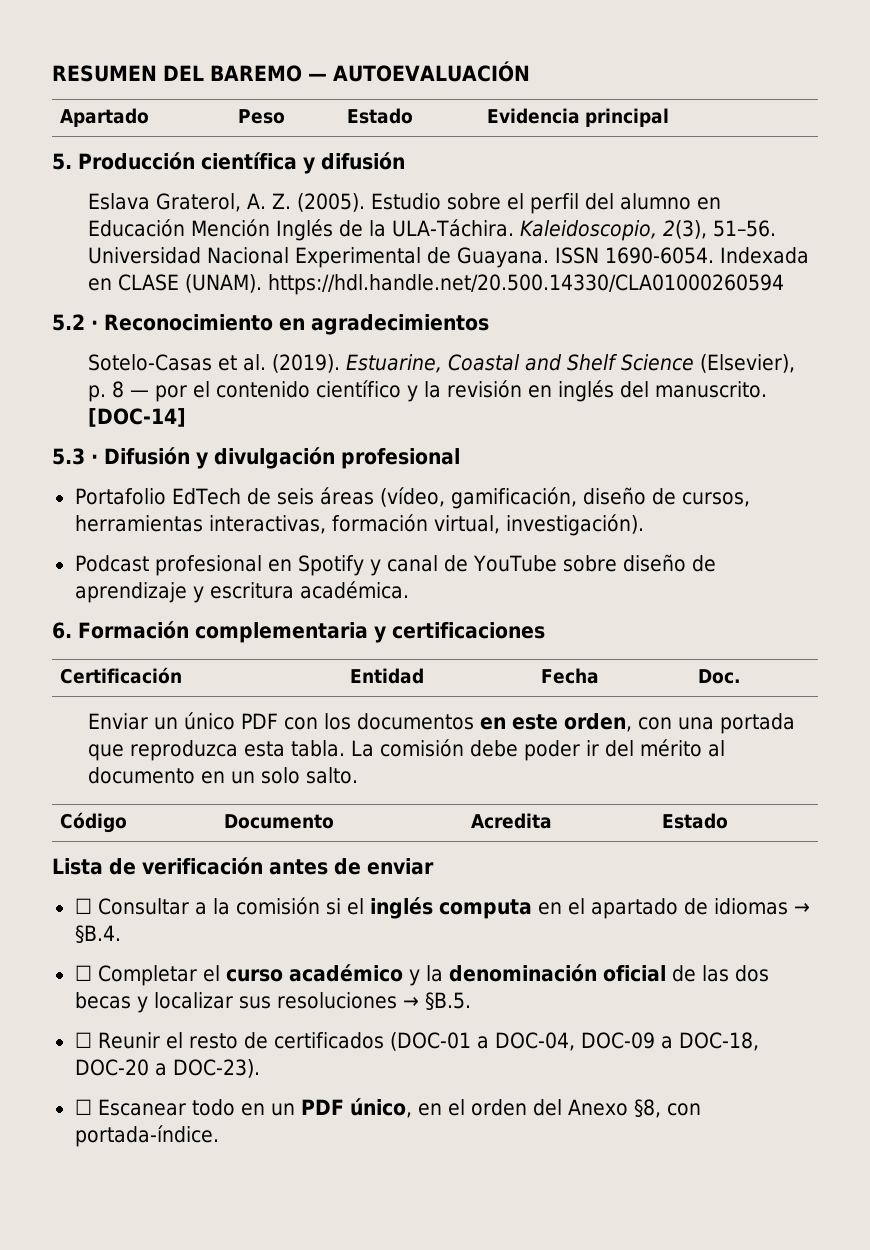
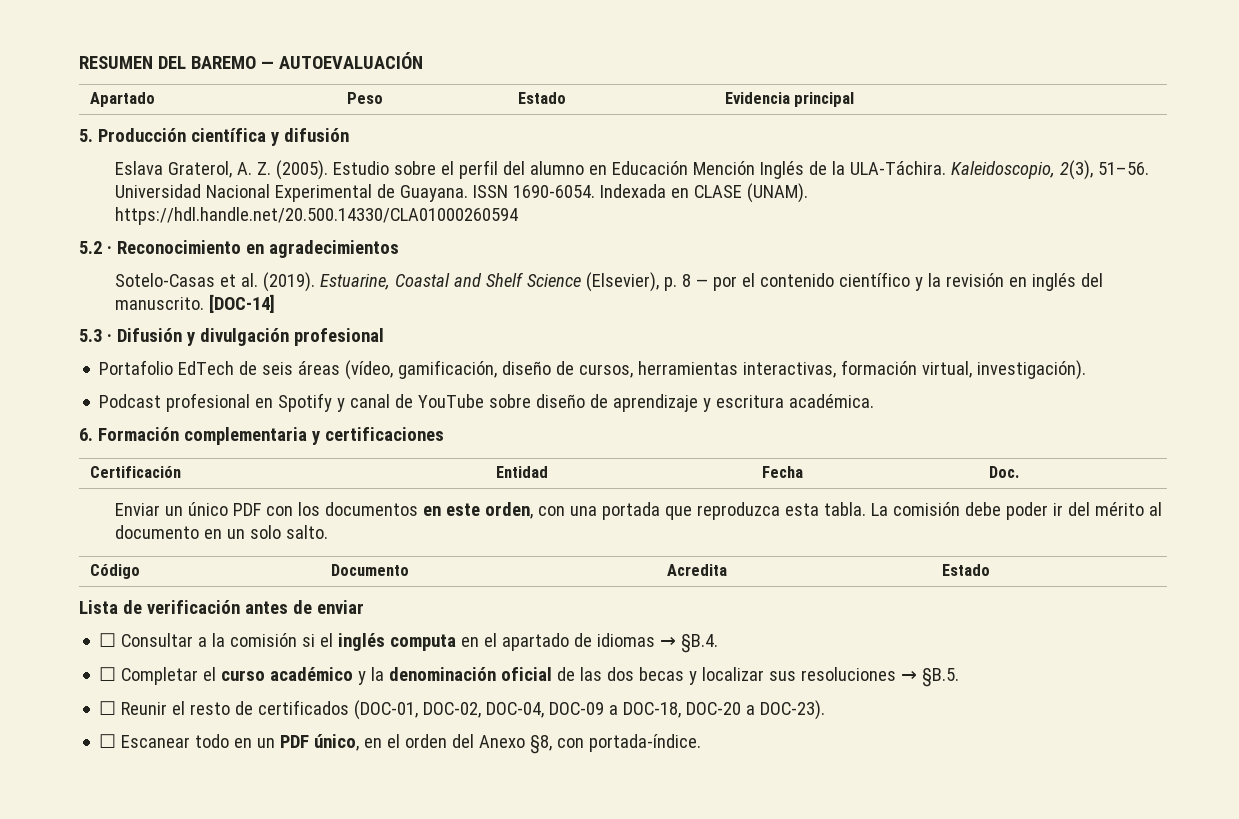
- ☐ Reunir el resto de certificados (DOC-01 a DOC-04, DOC-09 a DOC-18, DOC-20 a DOC-23).
+ ☐ Reunir el resto de certificados (DOC-01, DOC-02, DOC-04, DOC-09 a DOC-18, DOC-20 a DOC-23).

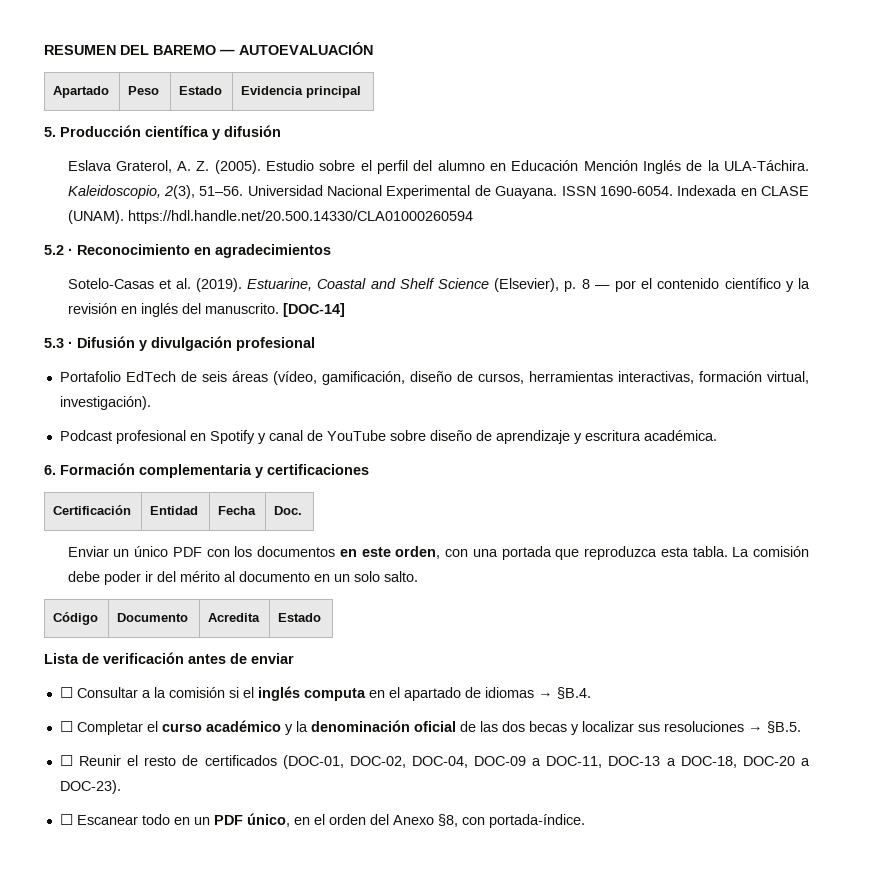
- ☐ Reunir el resto de certificados (DOC-01, DOC-02, DOC-04, DOC-09 a DOC-18, DOC-20 a DOC-23).
+ ☐ Reunir el resto de certificados (DOC-01, DOC-02, DOC-04, DOC-09 a DOC-11, DOC-13 a DOC-18, DOC-20 a DOC-23).

